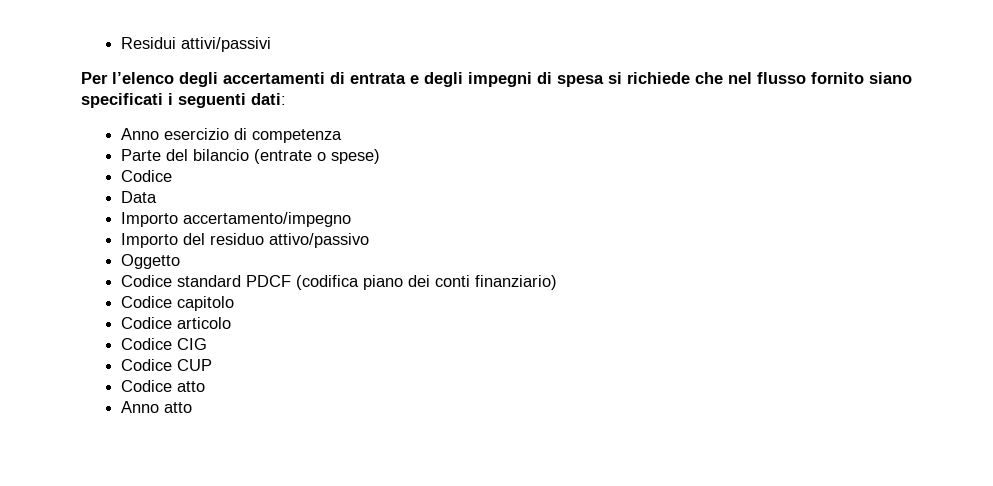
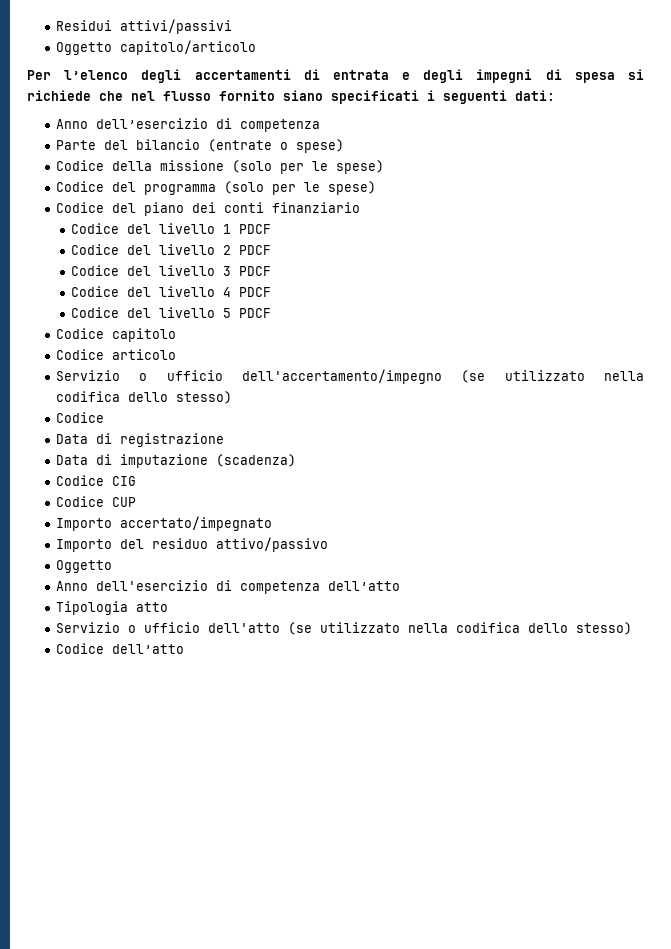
+ Oggetto capitolo/articolo
  Per l’elenco degli accertamenti di entrata e degli impegni di spesa si richiede che nel flusso fornito siano specificati i seguenti dati:
- Anno esercizio di competenza
+ Anno dell’esercizio di competenza
  Parte del bilancio (entrate o spese)
+ Codice della missione (solo per le spese)
+ Codice del programma (solo per le spese)
+ Codice del piano dei conti finanziario
+ Codice del livello 1 PDCF
+ Codice del livello 2 PDCF
+ Codice del livello 3 PDCF
+ Codice del livello 4 PDCF
+ Codice del livello 5 PDCF
+ Codice capitolo
+ Codice articolo
+ Servizio o ufficio dell'accertamento/impegno (se utilizzato nella codifica dello stesso)
  Codice
- Data
- Importo accertamento/impegno
+ Data di registrazione
+ Data di imputazione (scadenza)
+ Codice CIG
+ Codice CUP
+ Importo accertato/impegnato
- Codice standard PDCF (codifica piano dei conti finanziario)
- Codice capitolo
- Codice articolo
- Codice CIG
- Codice CUP
- Codice atto
- Anno atto
+ Anno dell'esercizio di competenza dell’atto
+ Tipologia atto
+ Servizio o ufficio dell'atto (se utilizzato nella codifica dello stesso)
+ Codice dell’atto

